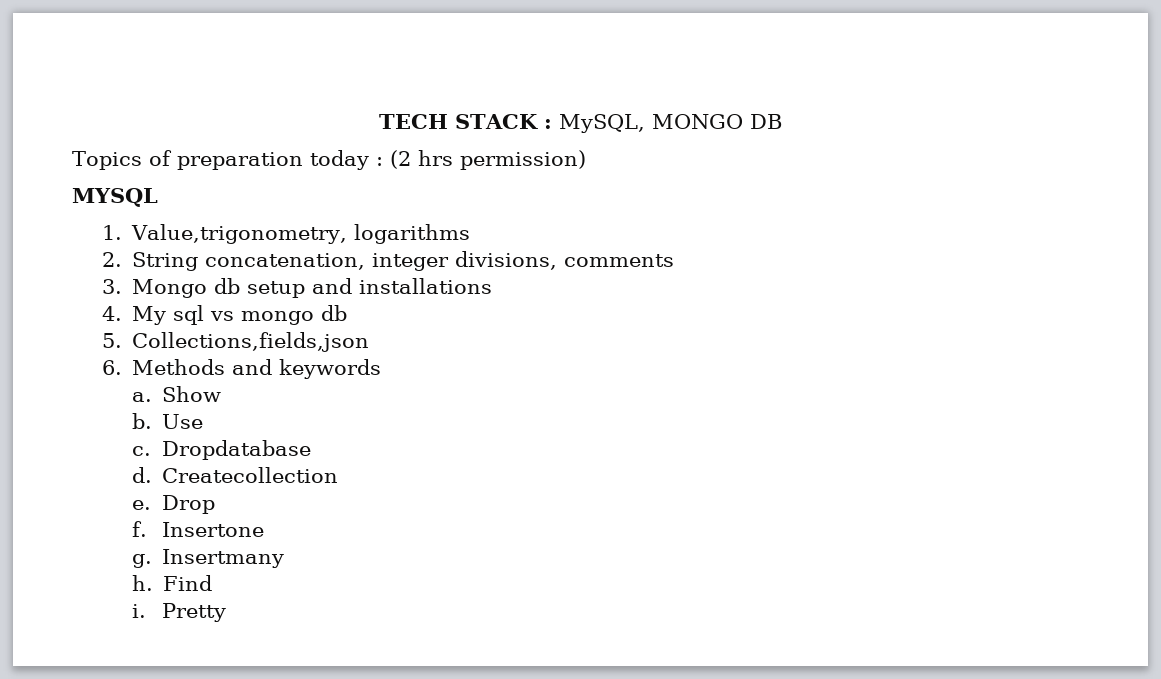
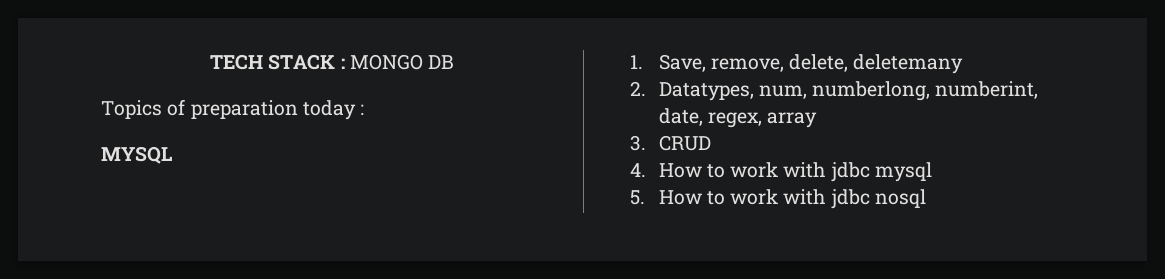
- TECH STACK : MySQL, MONGO DB
+ TECH STACK : MONGO DB
- Topics of preparation today : (2 hrs permission)
+ Topics of preparation today :
- 1. Value,trigonometry, logarithms
- 2. String concatenation, integer divisions, comments
- 3. Mongo db setup and installations
- 4. My sql vs mongo db
- 5. Collections,fields,json
- 6. Methods and keywords
- a. Show
- b. Use
- c. Dropdatabase
- d. Createcollection
- e. Drop
- f. Insertone
- g. Insertmany
- h. Find
- i. Pretty
+ 1. Save, remove, delete, deletemany
+ 2. Datatypes, num, numberlong, numberint, date, regex, array
+ 3. CRUD
+ 4. How to work with jdbc mysql
+ 5. How to work with jdbc nosql

